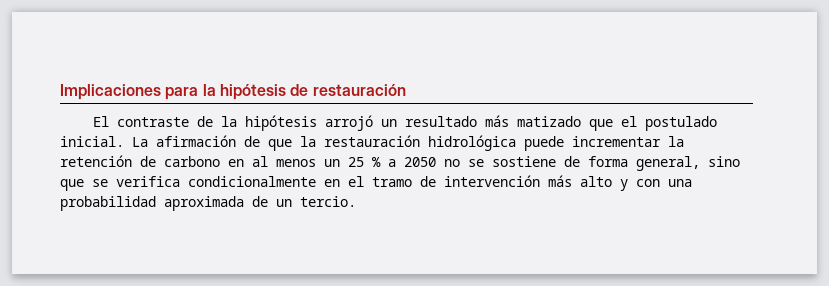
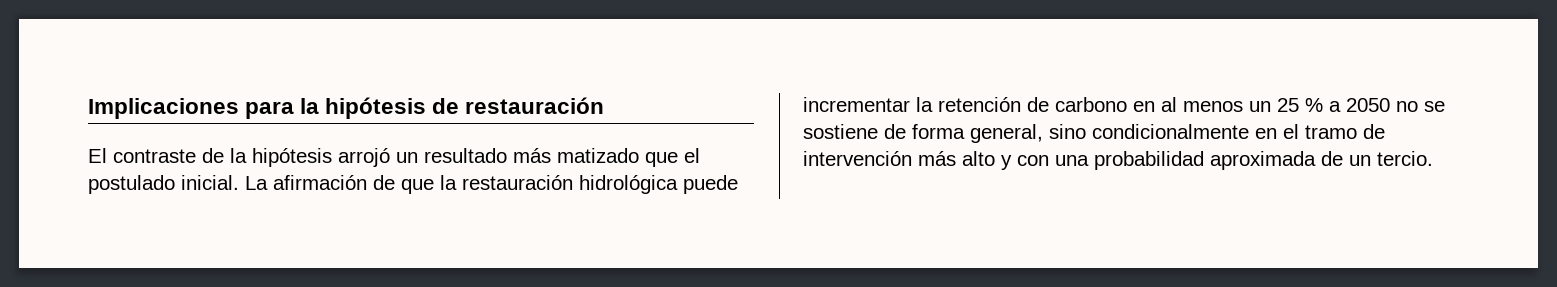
- La afirmación de que la restauración hidrológica puede incrementar la retención de carbono en al menos un 25 % a 2050 no se sostiene de forma general, sino que se verifica condicionalmente en el tramo de intervención más alto y con una probabilidad aproximada de un tercio.
+ La afirmación de que la restauración hidrológica puede incrementar la retención de carbono en al menos un 25 % a 2050 no se sostiene de forma general, sino condicionalmente en el tramo de intervención más alto y con una probabilidad aproximada de un tercio.

